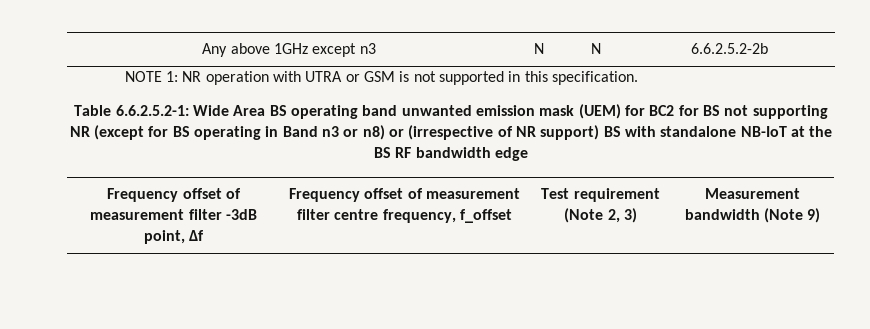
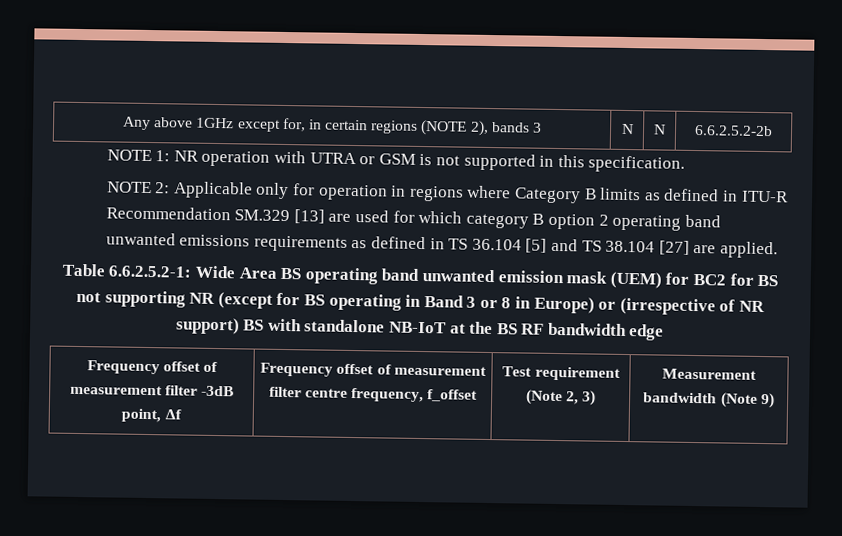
- Any above 1GHz except n3 | N | N | 6.6.2.5.2-2b
+ Any above 1GHz except for, in certain regions (NOTE 2), bands 3 | N | N | 6.6.2.5.2-2b
+ NOTE 2: Applicable only for operation in regions where Category B limits as defined in ITU-R Recommendation SM.329 [13] are used for which category B option 2 operating band unwanted emissions requirements as defined in TS 36.104 [5] and TS 38.104 [27] are applied.
- Table 6.6.2.5.2-1: Wide Area BS operating band unwanted emission mask (UEM) for BC2 for BS not supporting NR (except for BS operating in Band n3 or n8) or (irrespective of NR support) BS with standalone NB-IoT at the BS RF bandwidth edge
+ Table 6.6.2.5.2-1: Wide Area BS operating band unwanted emission mask (UEM) for BC2 for BS not supporting NR (except for BS operating in Band 3 or 8 in Europe) or (irrespective of NR support) BS with standalone NB-IoT at the BS RF bandwidth edge

